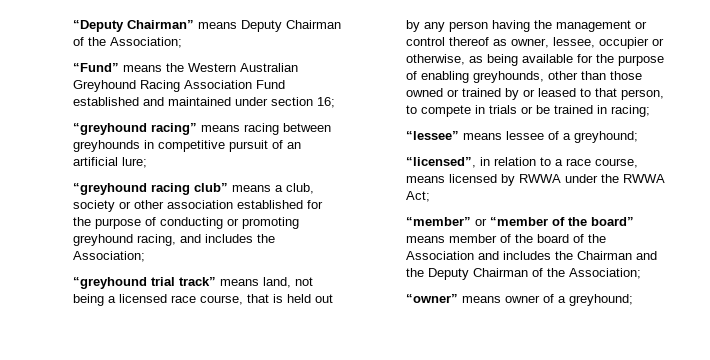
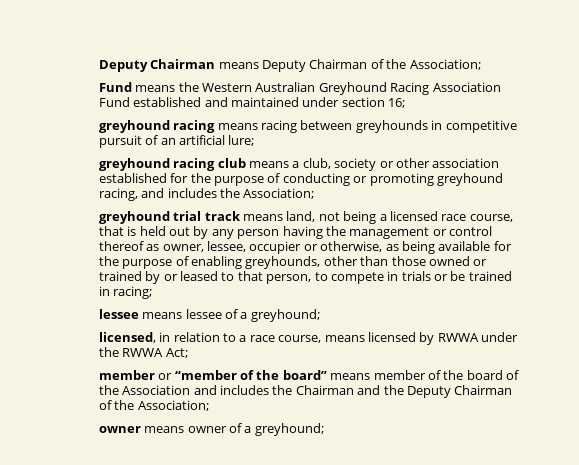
- “Deputy Chairman” means Deputy Chairman of the Association;
+ Deputy Chairman means Deputy Chairman of the Association;
- “Fund” means the Western Australian Greyhound Racing Association Fund established and maintained under section 16;
+ Fund means the Western Australian Greyhound Racing Association Fund established and maintained under section 16;
- “greyhound racing” means racing between greyhounds in competitive pursuit of an artificial lure;
+ greyhound racing means racing between greyhounds in competitive pursuit of an artificial lure;
- “greyhound racing club” means a club, society or other association established for the purpose of conducting or promoting greyhound racing, and includes the Association;
+ greyhound racing club means a club, society or other association established for the purpose of conducting or promoting greyhound racing, and includes the Association;
- “greyhound trial track” means land, not being a licensed race course, that is held out by any person having the management or control thereof as owner, lessee, occupier or otherwise, as being available for the purpose of enabling greyhounds, other than those owned or trained by or leased to that person, to compete in trials or be trained in racing;
+ greyhound trial track means land, not being a licensed race course, that is held out by any person having the management or control thereof as owner, lessee, occupier or otherwise, as being available for the purpose of enabling greyhounds, other than those owned or trained by or leased to that person, to compete in trials or be trained in racing;
- “lessee” means lessee of a greyhound;
+ lessee means lessee of a greyhound;
- “licensed”, in relation to a race course, means licensed by RWWA under the RWWA Act;
+ licensed, in relation to a race course, means licensed by RWWA under the RWWA Act;
- “member” or “member of the board” means member of the board of the Association and includes the Chairman and the Deputy Chairman of the Association;
+ member or “member of the board” means member of the board of the Association and includes the Chairman and the Deputy Chairman of the Association;
- “owner” means owner of a greyhound;
+ owner means owner of a greyhound;

